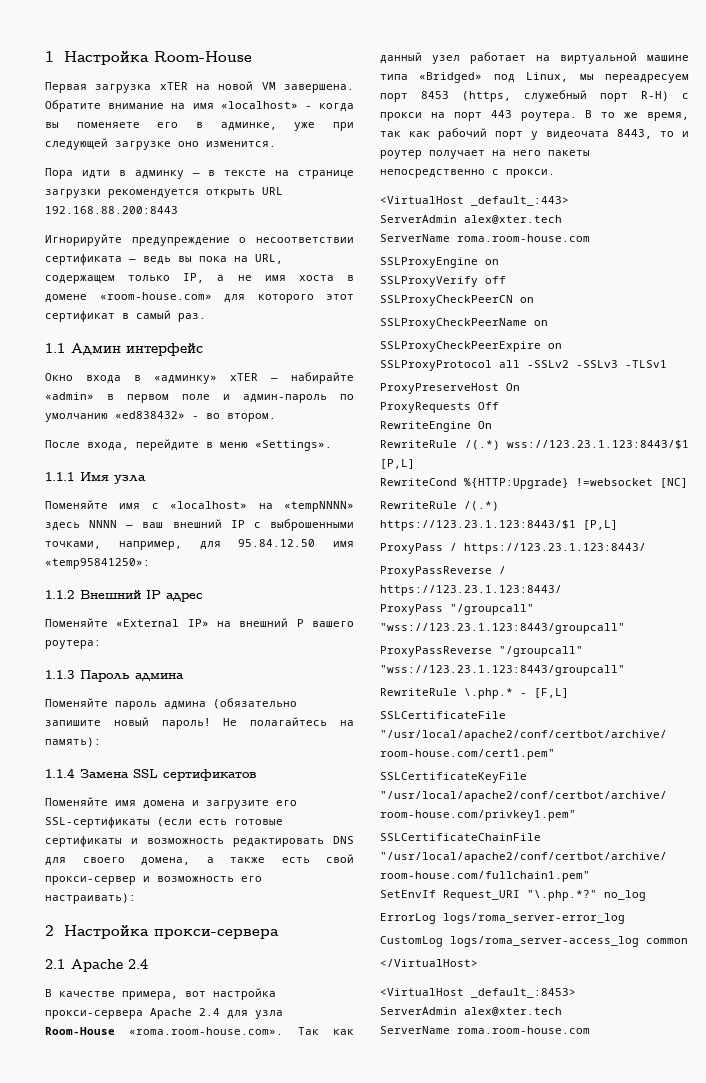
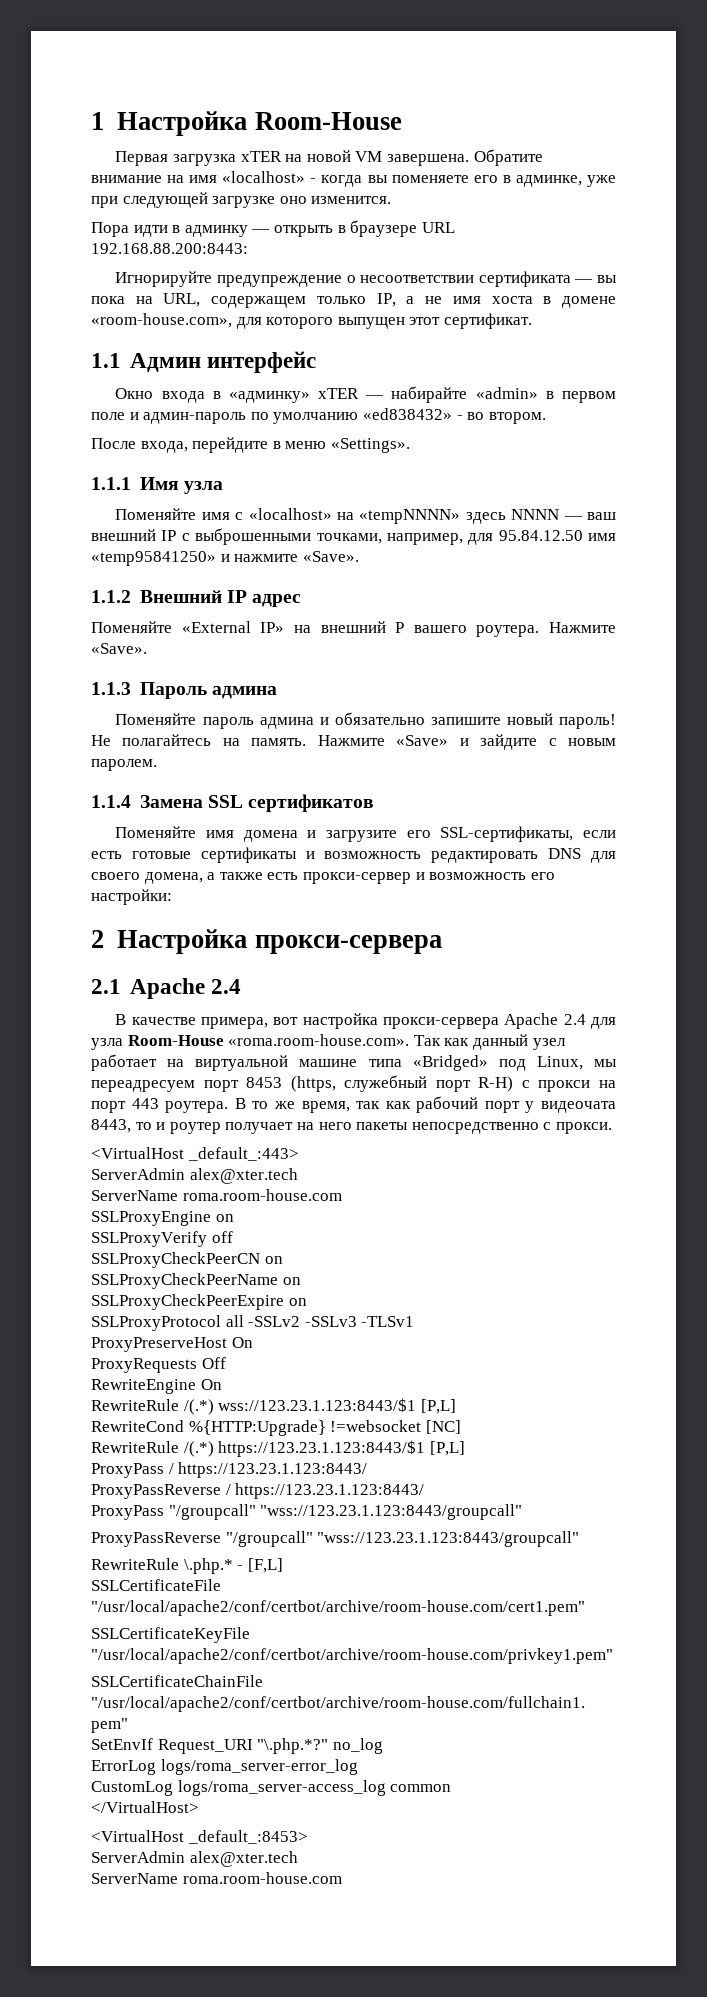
- Пора идти в админку — в тексте на странице загрузки рекомендуется открыть URL 192.168.88.200:8443
+ Пора идти в админку — открыть в браузере URL 192.168.88.200:8443:
- Игнорируйте предупреждение о несоответствии сертификата — ведь вы пока на URL, содержащем только IP, а не имя хоста в домене «room-house.com» для которого этот сертификат в самый раз.
+ Игнорируйте предупреждение о несоответствии сертификата — вы пока на URL, содержащем только IP, а не имя хоста в домене «room-house.com», для которого выпущен этот сертификат.
- Поменяйте имя с «localhost» на «tempNNNN» здесь NNNN — ваш внешний IP с выброшенными точками, например, для 95.84.12.50 имя «temp95841250»:
+ Поменяйте имя с «localhost» на «tempNNNN» здесь NNNN — ваш внешний IP с выброшенными точками, например, для 95.84.12.50 имя «temp95841250» и нажмите «Save».
- Поменяйте «External IP» на внешний P вашего роутера:
+ Поменяйте «External IP» на внешний P вашего роутера. Нажмите «Save».
- Поменяйте пароль админа (обязательно запишите новый пароль!
+ Поменяйте пароль админа и обязательно запишите новый пароль!
- Не полагайтесь на память):
+ Не полагайтесь на память. Нажмите «Save» и зайдите с новым паролем.
- Поменяйте имя домена и загрузите его SSL-сертификаты (если есть готовые сертификаты и возможность редактировать DNS для своего домена, а также есть свой прокси-сервер и возможность его настраивать):
+ Поменяйте имя домена и загрузите его SSL-сертификаты, если есть готовые сертификаты и возможность редактировать DNS для своего домена, а также есть прокси-сервер и возможность его настройки:

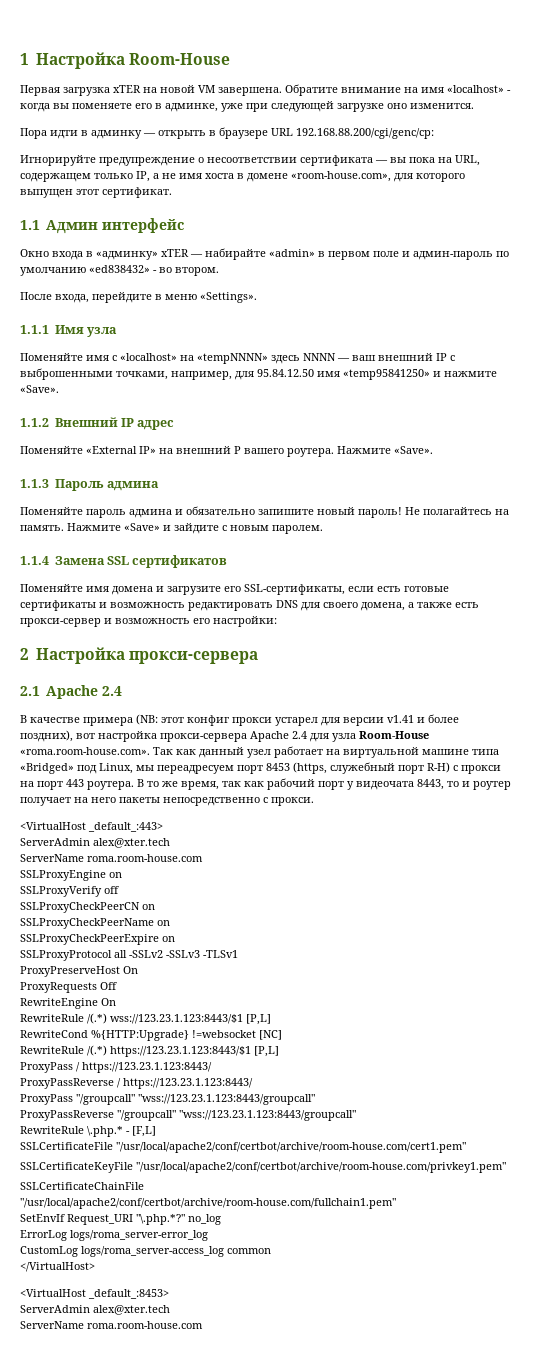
- Пора идти в админку — открыть в браузере URL 192.168.88.200:8443:
+ Пора идти в админку — открыть в браузере URL 192.168.88.200/cgi/genc/cp:
- В качестве примера, вот настройка прокси-сервера Apache 2.4 для узла Room-House «roma.room-house.com». Так как данный узел работает на виртуальной машине типа «Bridged» под Linux, мы переадресуем порт 8453 (https, служебный порт R-H) с прокси на порт 443 роутера.
+ В качестве примера (NB: этот конфиг прокси устарел для версии v1.41 и более поздних), вот настройка прокси-сервера Apache 2.4 для узла Room-House «roma.room-house.com». Так как данный узел работает на виртуальной машине типа «Bridged» под Linux, мы переадресуем порт 8453 (https, служебный порт R-H) с прокси на порт 443 роутера.

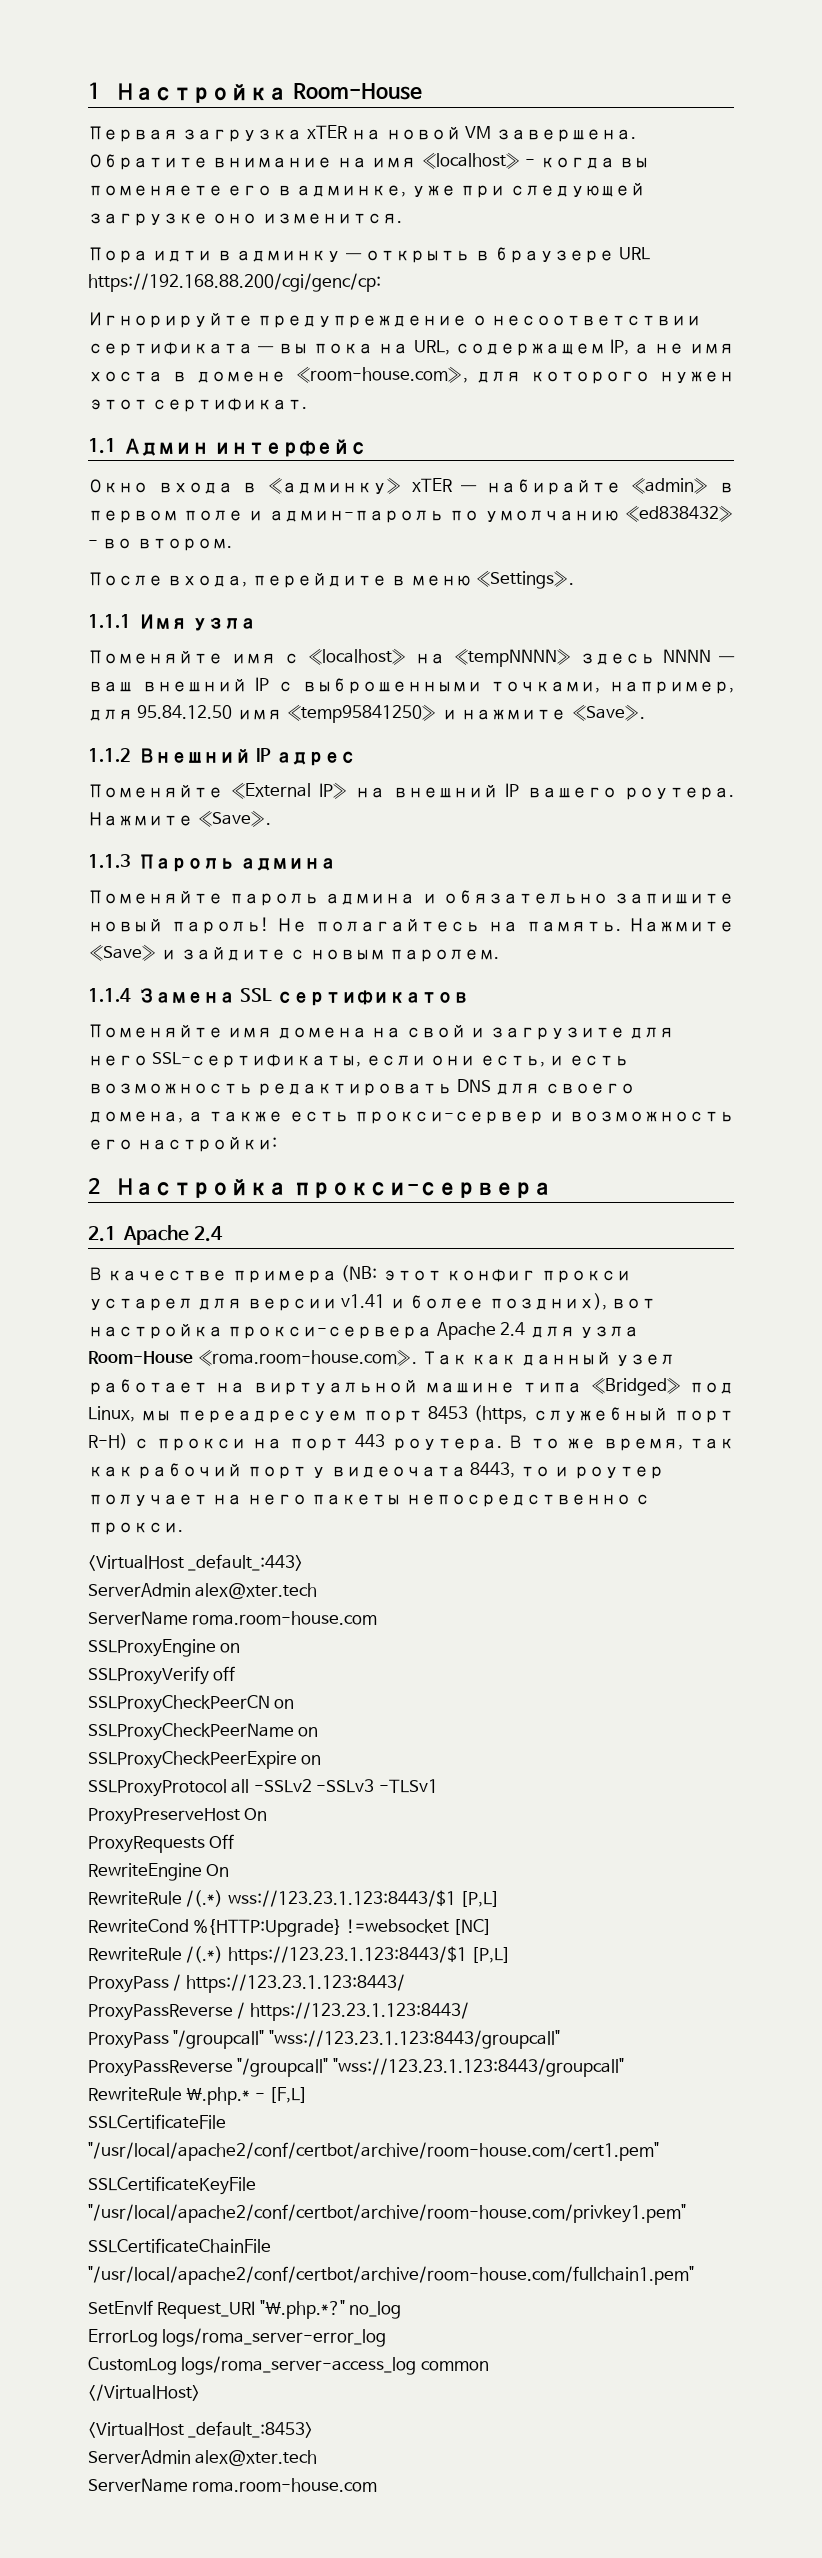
- Пора идти в админку — открыть в браузере URL 192.168.88.200/cgi/genc/cp:
+ Пора идти в админку — открыть в браузере URL https://192.168.88.200/cgi/genc/cp:
- Игнорируйте предупреждение о несоответствии сертификата — вы пока на URL, содержащем только IP, а не имя хоста в домене «room-house.com», для которого выпущен этот сертификат.
+ Игнорируйте предупреждение о несоответствии сертификата — вы пока на URL, содержащем IP, а не имя хоста в домене «room-house.com», для которого нужен этот сертификат.
- Поменяйте «External IP» на внешний P вашего роутера.
+ Поменяйте «External IP» на внешний IP вашего роутера.
- Поменяйте имя домена и загрузите его SSL-сертификаты, если есть готовые сертификаты и возможность редактировать DNS для своего домена, а также есть прокси-сервер и возможность его настройки:
+ Поменяйте имя домена на свой и загрузите для него SSL-сертификаты, если они есть, и есть возможность редактировать DNS для своего домена, а также есть прокси-сервер и возможность его настройки:

